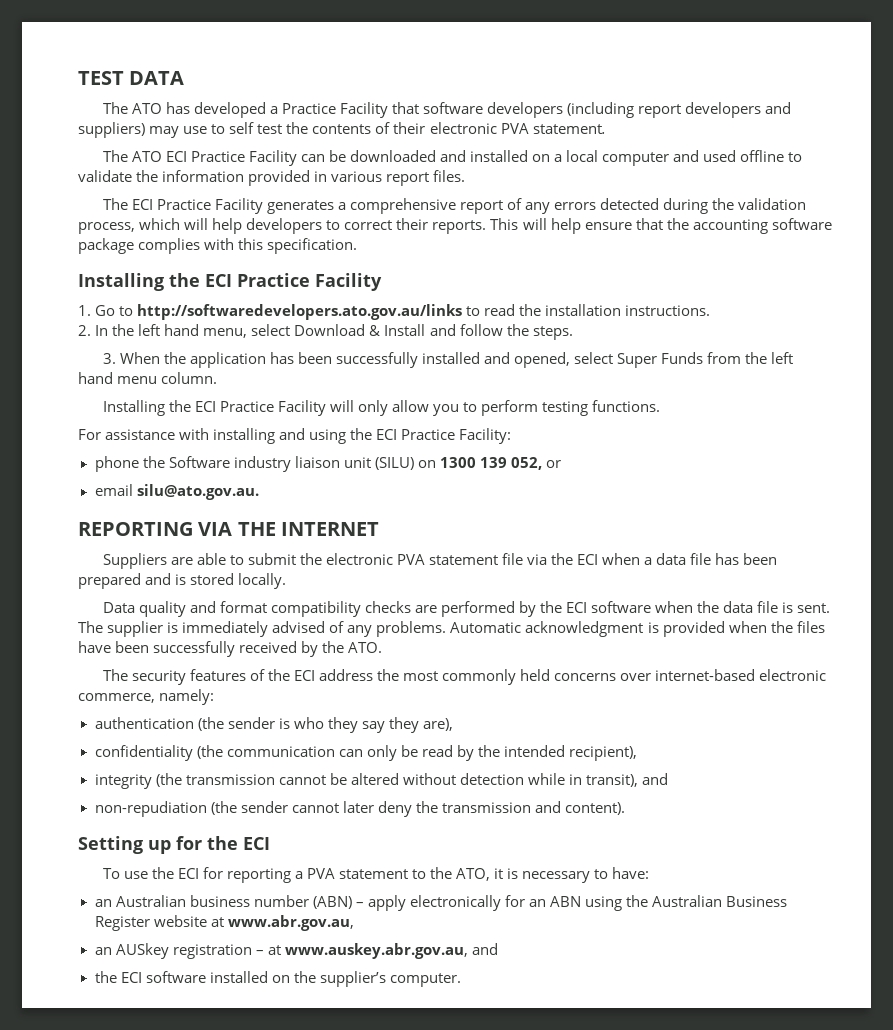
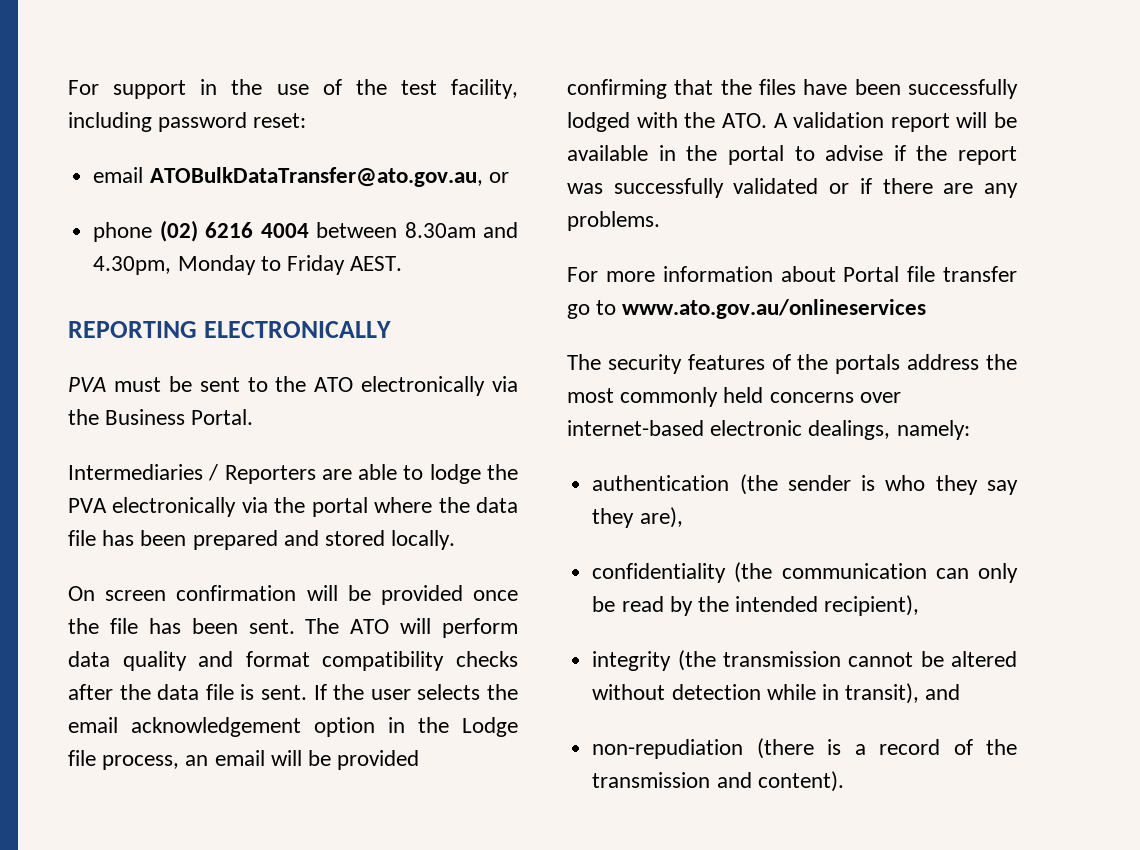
- TEST DATA
- The ATO has developed a Practice Facility that software developers (including report developers and suppliers) may use to self test the contents of their electronic PVA statement.
- The ATO ECI Practice Facility can be downloaded and installed on a local computer and used offline to validate the information provided in various report files.
- The ECI Practice Facility generates a comprehensive report of any errors detected during the validation process, which will help developers to correct their reports. This will help ensure that the accounting software package complies with this specification.
- Installing the ECI Practice Facility
- 1. Go to http://softwaredevelopers.ato.gov.au/links to read the installation instructions.
- 2. In the left hand menu, select Download & Install and follow the steps.
- 3. When the application has been successfully installed and opened, select Super Funds from the left hand menu column.
- Installing the ECI Practice Facility will only allow you to perform testing functions.
- For assistance with installing and using the ECI Practice Facility:
- phone the Software industry liaison unit (SILU) on 1300 139 052, or
- email silu@ato.gov.au.
- REPORTING VIA THE INTERNET
- Suppliers are able to submit the electronic PVA statement file via the ECI when a data file has been prepared and is stored locally.
+ For support in the use of the test facility, including password reset:
+ email ATOBulkDataTransfer@ato.gov.au, or
+ phone (02) 6216 4004 between 8.30am and 4.30pm, Monday to Friday AEST.
+ REPORTING ELECTRONICALLY
+ PVA must be sent to the ATO electronically via the Business Portal.
+ Intermediaries / Reporters are able to lodge the PVA electronically via the portal where the data file has been prepared and stored locally.
- Data quality and format compatibility checks are performed by the ECI software when the data file is sent.
+ On screen confirmation will be provided once the file has been sent. The ATO will perform data quality and format compatibility checks after the data file is sent.
- The supplier is immediately advised of any problems. Automatic acknowledgment is provided when the files have been successfully received by the ATO.
+ If the user selects the email acknowledgement option in the Lodge file process, an email will be provided confirming that the files have been successfully lodged with the ATO. A validation report will be available in the portal to advise if the report was successfully validated or if there are any problems.
+ For more information about Portal file transfer go to www.ato.gov.au/onlineservices
- The security features of the ECI address the most commonly held concerns over internet-based electronic commerce, namely:
+ The security features of the portals address the most commonly held concerns over internet-based electronic dealings, namely:
- non-repudiation (the sender cannot later deny the transmission and content).
+ non-repudiation (there is a record of the transmission and content).
- Setting up for the ECI
- To use the ECI for reporting a PVA statement to the ATO, it is necessary to have:
- an Australian business number (ABN) – apply electronically for an ABN using the Australian Business Register website at www.abr.gov.au,
- an AUSkey registration – at www.auskey.abr.gov.au, and
- the ECI software installed on the supplier’s computer.

